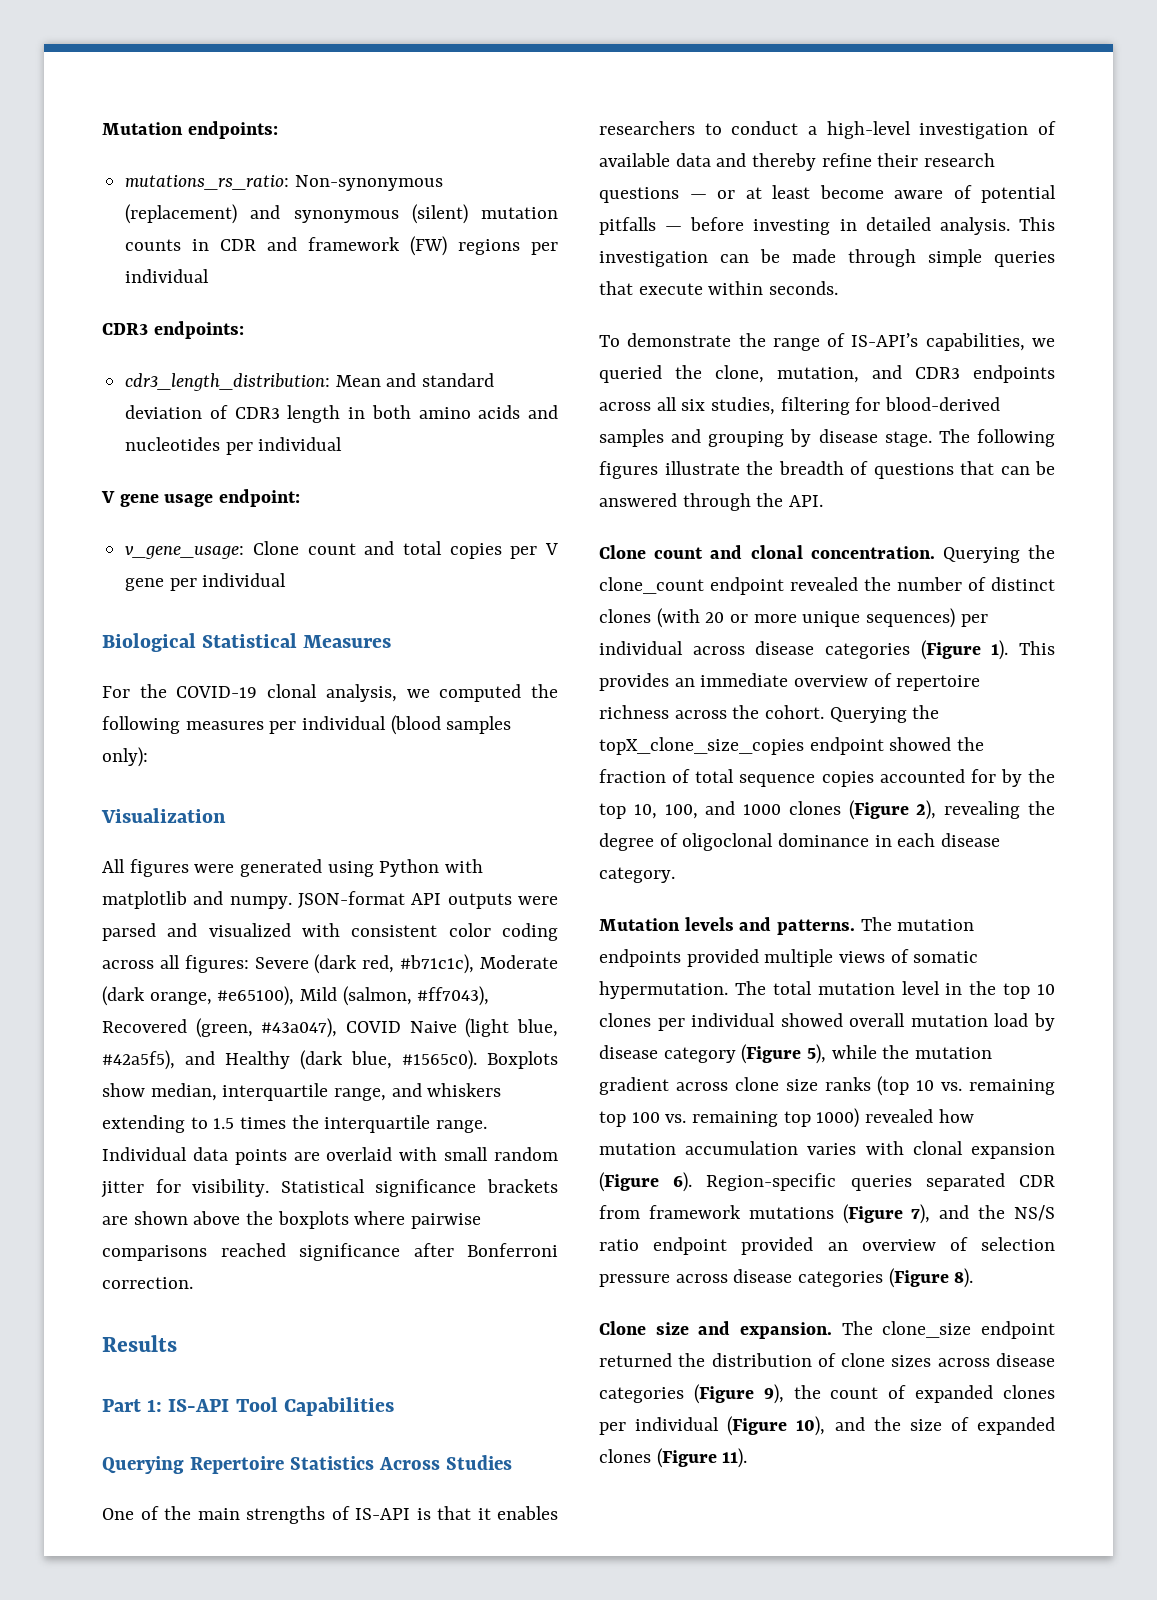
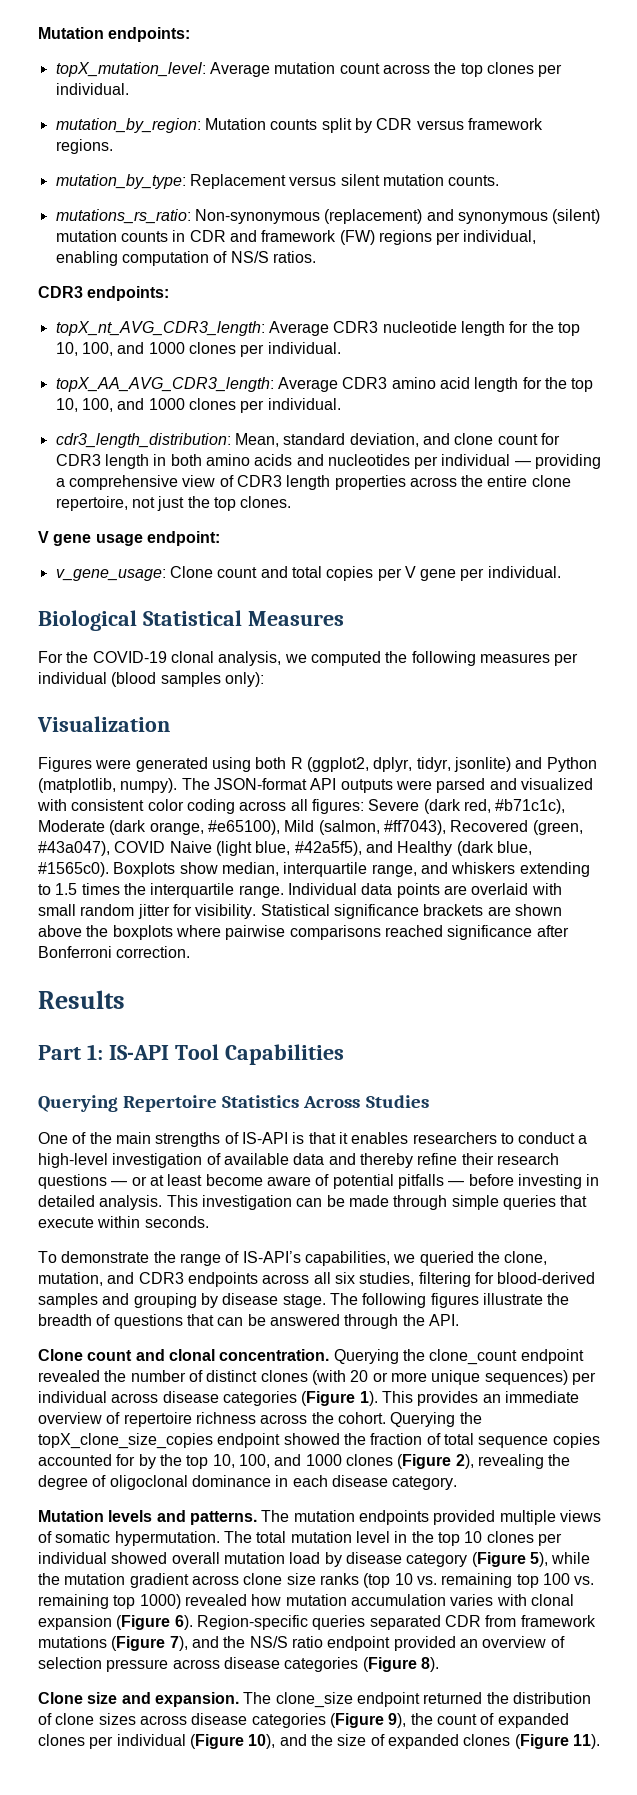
+ topX_mutation_level: Average mutation count across the top clones per individual.
+ mutation_by_region: Mutation counts split by CDR versus framework regions.
+ mutation_by_type: Replacement versus silent mutation counts.
- mutations_rs_ratio: Non-synonymous (replacement) and synonymous (silent) mutation counts in CDR and framework (FW) regions per individual
+ mutations_rs_ratio: Non-synonymous (replacement) and synonymous (silent) mutation counts in CDR and framework (FW) regions per individual, enabling computation of NS/S ratios.
  CDR3 endpoints:
- cdr3_length_distribution: Mean and standard deviation of CDR3 length in both amino acids and nucleotides per individual
+ topX_nt_AVG_CDR3_length: Average CDR3 nucleotide length for the top 10, 100, and 1000 clones per individual.
+ topX_AA_AVG_CDR3_length: Average CDR3 amino acid length for the top 10, 100, and 1000 clones per individual.
+ cdr3_length_distribution: Mean, standard deviation, and clone count for CDR3 length in both amino acids and nucleotides per individual — providing a comprehensive view of CDR3 length properties across the entire clone repertoire, not just the top clones.
- v_gene_usage: Clone count and total copies per V gene per individual
+ v_gene_usage: Clone count and total copies per V gene per individual.
- All figures were generated using Python with matplotlib and numpy. JSON-format API outputs were parsed and visualized with consistent color coding across all figures: Severe (dark red, #b71c1c), Moderate (dark orange, #e65100), Mild (salmon, #ff7043), Recovered (green, #43a047), COVID Naive (light blue, #42a5f5), and Healthy (dark blue, #1565c0).
+ Figures were generated using both R (ggplot2, dplyr, tidyr, jsonlite) and Python (matplotlib, numpy). The JSON-format API outputs were parsed and visualized with consistent color coding across all figures: Severe (dark red, #b71c1c), Moderate (dark orange, #e65100), Mild (salmon, #ff7043), Recovered (green, #43a047), COVID Naive (light blue, #42a5f5), and Healthy (dark blue, #1565c0).

